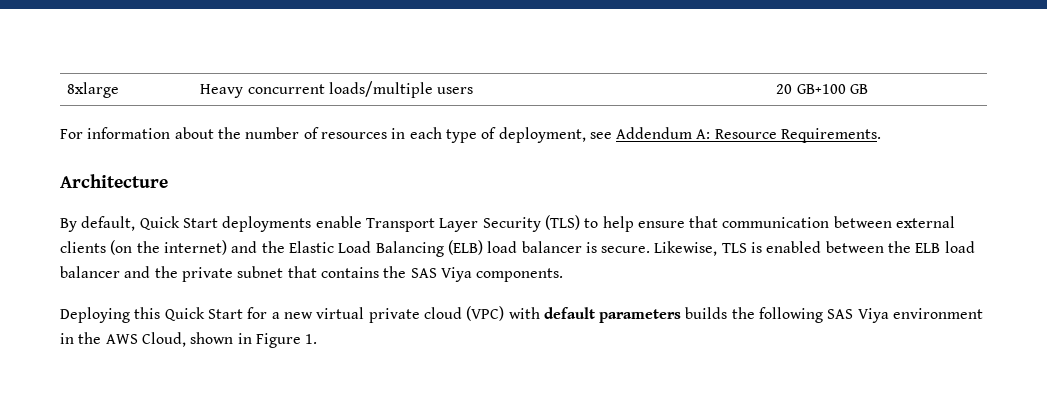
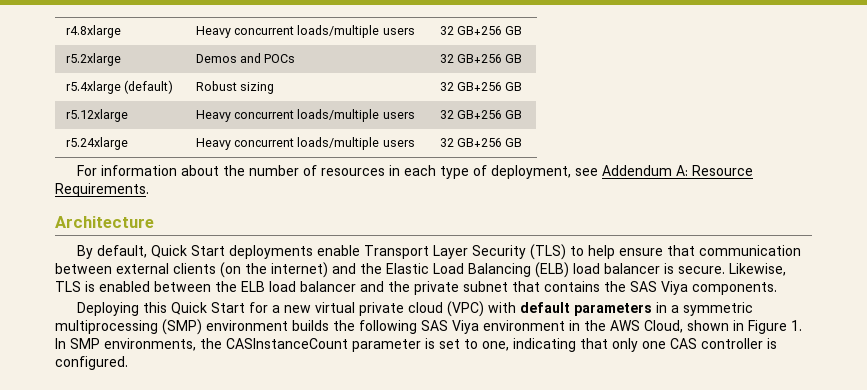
- 8xlarge | Heavy concurrent loads/multiple users | 20 GB+100 GB
+ r4.8xlarge | Heavy concurrent loads/multiple users | 32 GB+256 GB
+ r5.2xlarge | Demos and POCs | 32 GB+256 GB
+ r5.4xlarge (default) | Robust sizing | 32 GB+256 GB
+ r5.12xlarge | Heavy concurrent loads/multiple users | 32 GB+256 GB
+ r5.24xlarge | Heavy concurrent loads/multiple users | 32 GB+256 GB
- Deploying this Quick Start for a new virtual private cloud (VPC) with default parameters builds the following SAS Viya environment in the AWS Cloud, shown in Figure 1.
+ Deploying this Quick Start for a new virtual private cloud (VPC) with default parameters in a symmetric multiprocessing (SMP) environment builds the following SAS Viya environment in the AWS Cloud, shown in Figure 1. In SMP environments, the CASInstanceCount parameter is set to one, indicating that only one CAS controller is configured.

